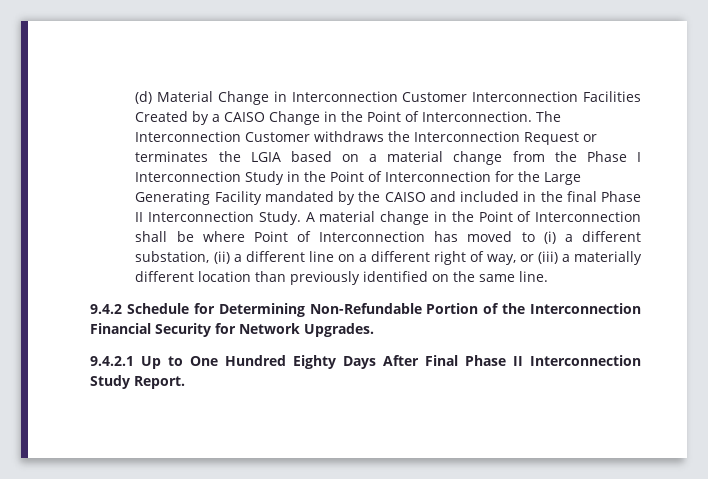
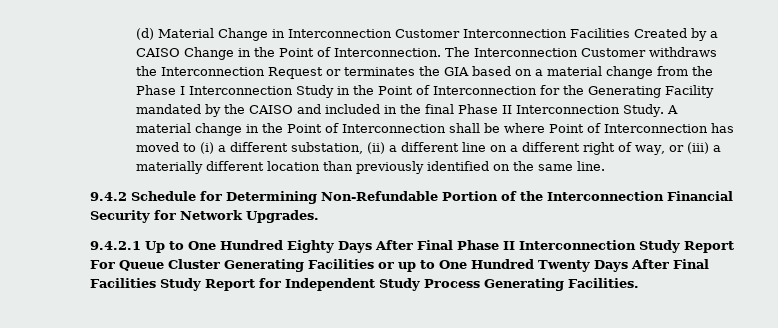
- The Interconnection Customer withdraws the Interconnection Request or terminates the LGIA based on a material change from the Phase I Interconnection Study in the Point of Interconnection for the Large Generating Facility mandated by the CAISO and included in the final Phase II Interconnection Study.
+ The Interconnection Customer withdraws the Interconnection Request or terminates the GIA based on a material change from the Phase I Interconnection Study in the Point of Interconnection for the Generating Facility mandated by the CAISO and included in the final Phase II Interconnection Study.
- 9.4.2.1 Up to One Hundred Eighty Days After Final Phase II Interconnection Study Report.
+ 9.4.2.1 Up to One Hundred Eighty Days After Final Phase II Interconnection Study Report For Queue Cluster Generating Facilities or up to One Hundred Twenty Days After Final Facilities Study Report for Independent Study Process Generating Facilities.

